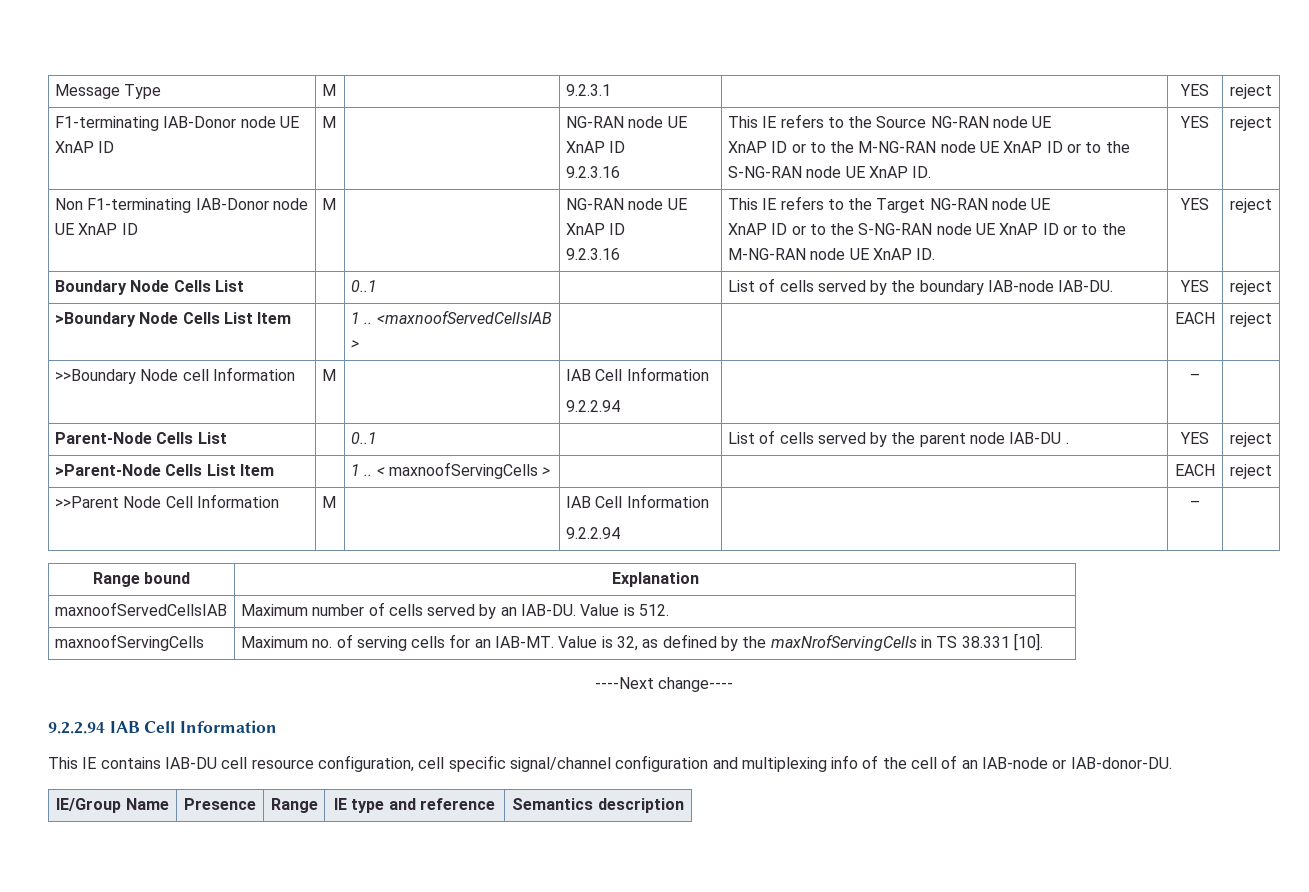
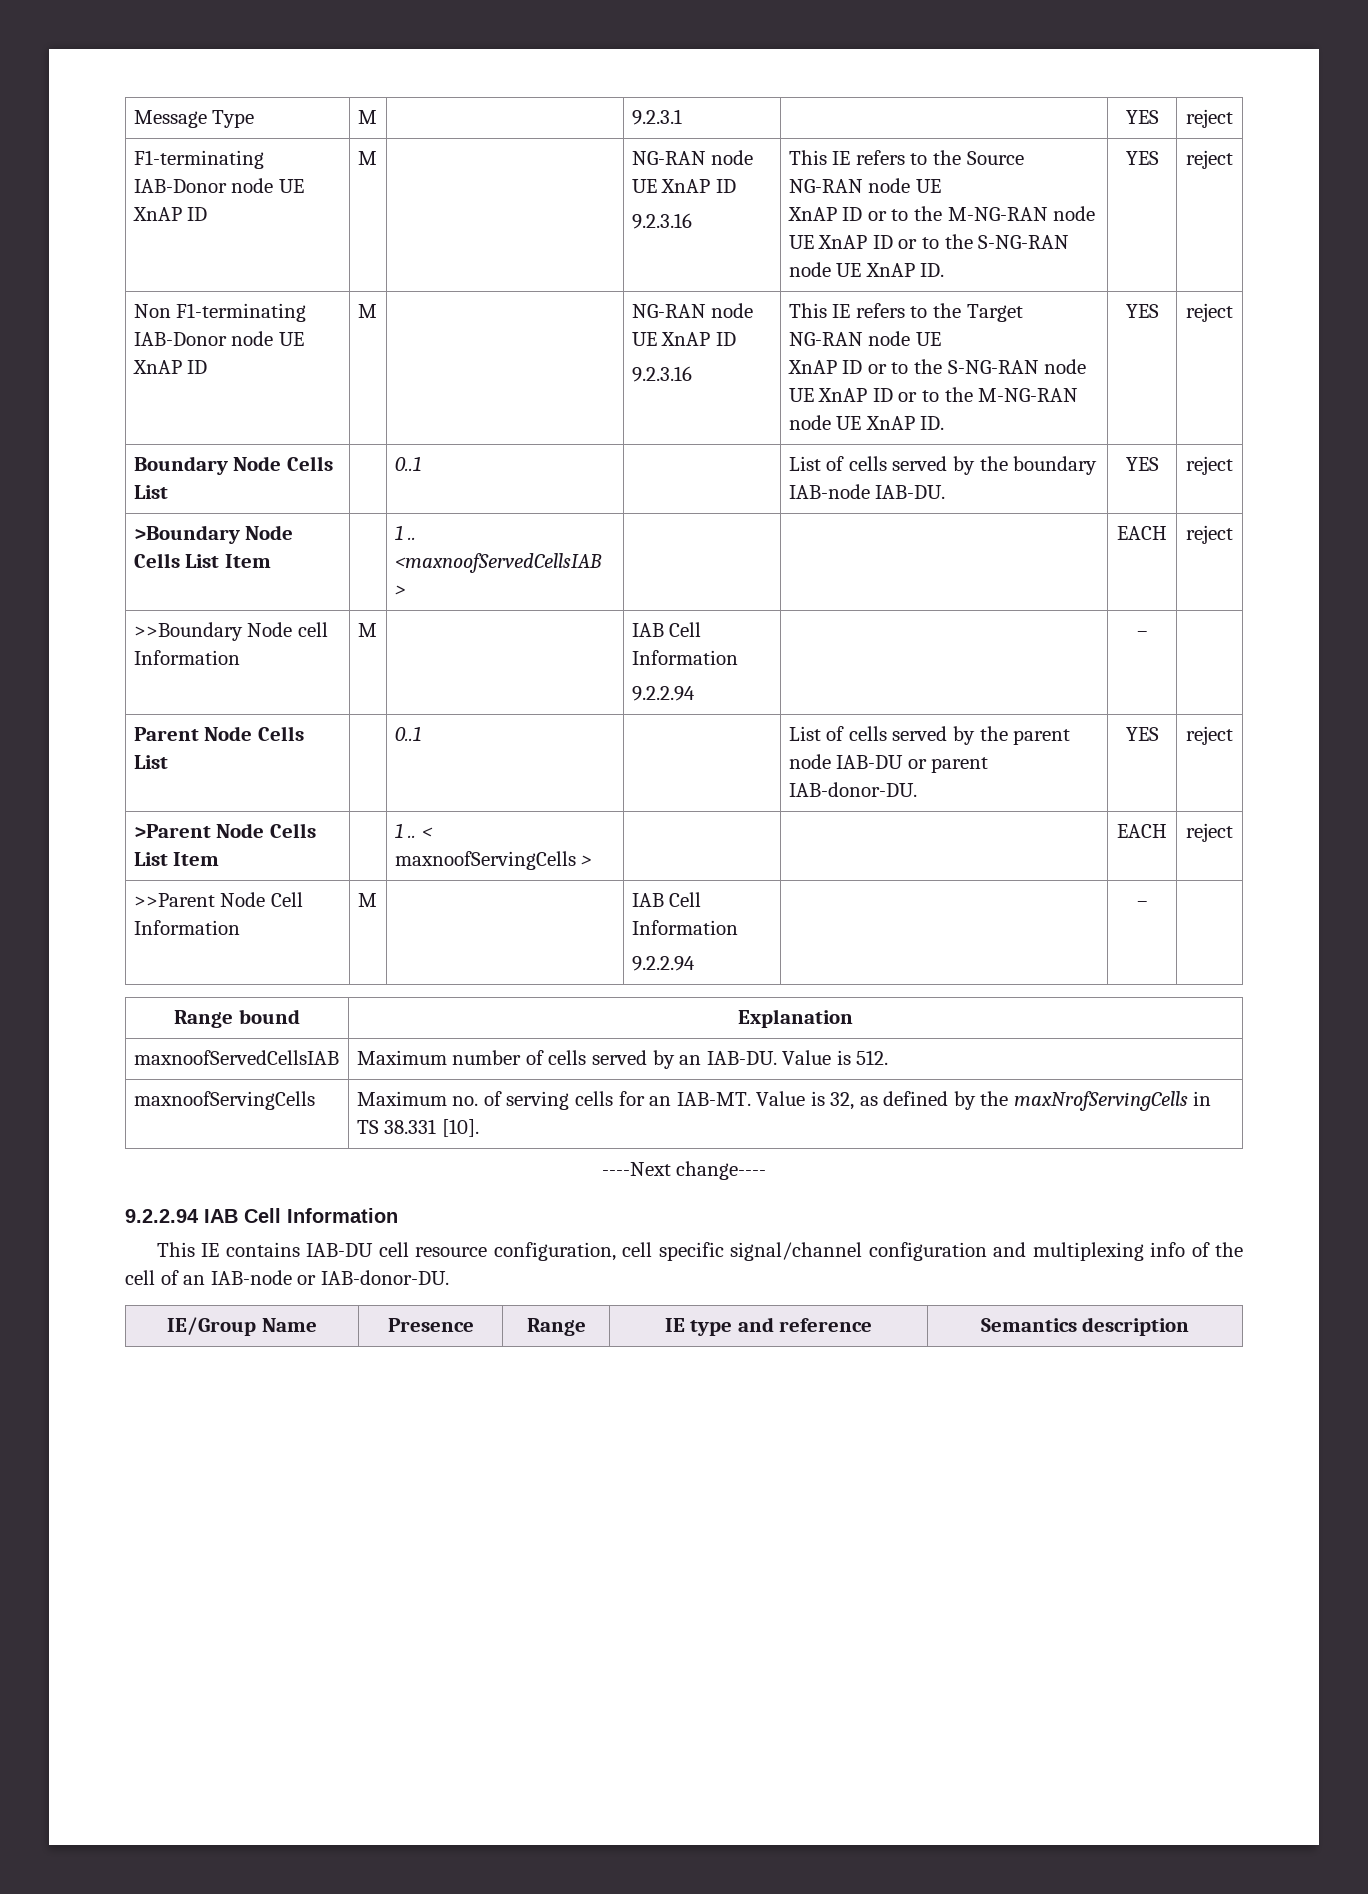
- Parent-Node Cells List | | 0..1 | | List of cells served by the parent node IAB-DU . | YES | reject
- >Parent-Node Cells List Item | | 1 .. < maxnoofServingCells > | | | EACH | reject
+ Parent Node Cells List | | 0..1 | | List of cells served by the parent node IAB-DU or parent IAB-donor-DU. | YES | reject
+ >Parent Node Cells List Item | | 1 .. < maxnoofServingCells > | | | EACH | reject

